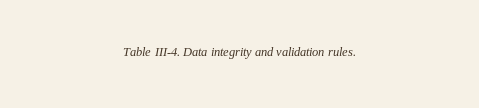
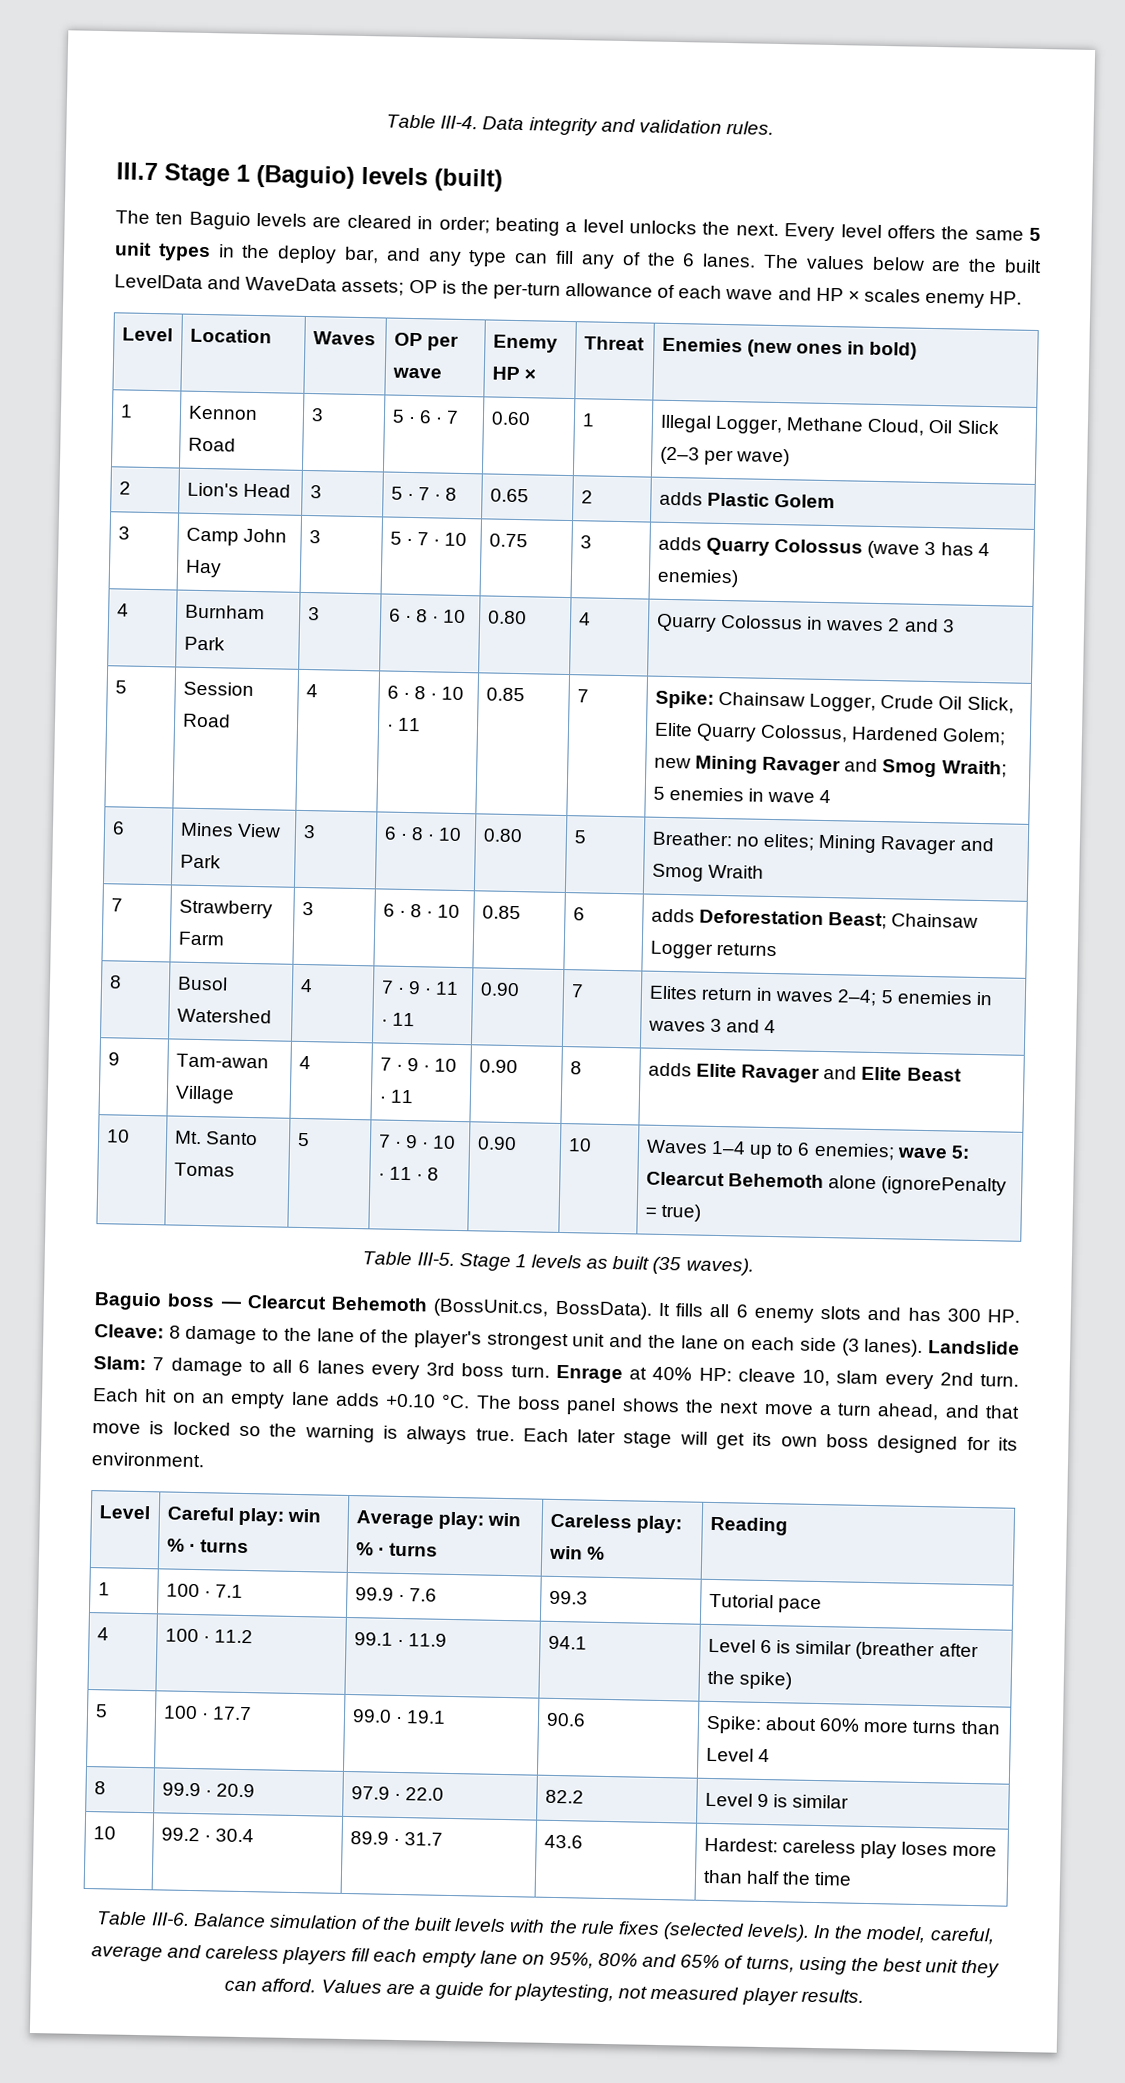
+ III.7 Stage 1 (Baguio) levels (built)
+ The ten Baguio levels are cleared in order; beating a level unlocks the next. Every level offers the same 5 unit types in the deploy bar, and any type can fill any of the 6 lanes. The values below are the built LevelData and WaveData assets; OP is the per-turn allowance of each wave and HP × scales enemy HP.
+ Level | Location | Waves | OP per wave | Enemy HP × | Threat | Enemies (new ones in bold)
+ 1 | Kennon Road | 3 | 5 · 6 · 7 | 0.60 | 1 | Illegal Logger, Methane Cloud, Oil Slick (2–3 per wave)
+ 2 | Lion's Head | 3 | 5 · 7 · 8 | 0.65 | 2 | adds Plastic Golem
+ 3 | Camp John Hay | 3 | 5 · 7 · 10 | 0.75 | 3 | adds Quarry Colossus (wave 3 has 4 enemies)
+ 4 | Burnham Park | 3 | 6 · 8 · 10 | 0.80 | 4 | Quarry Colossus in waves 2 and 3
+ 5 | Session Road | 4 | 6 · 8 · 10 · 11 | 0.85 | 7 | Spike: Chainsaw Logger, Crude Oil Slick, Elite Quarry Colossus, Hardened Golem; new Mining Ravager and Smog Wraith; 5 enemies in wave 4
+ 6 | Mines View Park | 3 | 6 · 8 · 10 | 0.80 | 5 | Breather: no elites; Mining Ravager and Smog Wraith
+ 7 | Strawberry Farm | 3 | 6 · 8 · 10 | 0.85 | 6 | adds Deforestation Beast; Chainsaw Logger returns
+ 8 | Busol Watershed | 4 | 7 · 9 · 11 · 11 | 0.90 | 7 | Elites return in waves 2–4; 5 enemies in waves 3 and 4
+ 9 | Tam-awan Village | 4 | 7 · 9 · 10 · 11 | 0.90 | 8 | adds Elite Ravager and Elite Beast
+ 10 | Mt. Santo Tomas | 5 | 7 · 9 · 10 · 11 · 8 | 0.90 | 10 | Waves 1–4 up to 6 enemies; wave 5: Clearcut Behemoth alone (ignorePenalty = true)
+ Table III-5. Stage 1 levels as built (35 waves).
+ Baguio boss — Clearcut Behemoth (BossUnit.cs, BossData). It fills all 6 enemy slots and has 300 HP. Cleave: 8 damage to the lane of the player's strongest unit and the lane on each side (3 lanes). Landslide Slam: 7 damage to all 6 lanes every 3rd boss turn. Enrage at 40% HP: cleave 10, slam every 2nd turn. Each hit on an empty lane adds +0.10 °C. The boss panel shows the next move a turn ahead, and that move is locked so the warning is always true. Each later stage will get its own boss designed for its environment.
+ Level | Careful play: win % · turns | Average play: win % · turns | Careless play: win % | Reading
+ 1 | 100 · 7.1 | 99.9 · 7.6 | 99.3 | Tutorial pace
+ 4 | 100 · 11.2 | 99.1 · 11.9 | 94.1 | Level 6 is similar (breather after the spike)
+ 5 | 100 · 17.7 | 99.0 · 19.1 | 90.6 | Spike: about 60% more turns than Level 4
+ 8 | 99.9 · 20.9 | 97.9 · 22.0 | 82.2 | Level 9 is similar
+ 10 | 99.2 · 30.4 | 89.9 · 31.7 | 43.6 | Hardest: careless play loses more than half the time
+ Table III-6. Balance simulation of the built levels with the rule fixes (selected levels). In the model, careful, average and careless players fill each empty lane on 95%, 80% and 65% of turns, using the best unit they can afford. Values are a guide for playtesting, not measured player results.

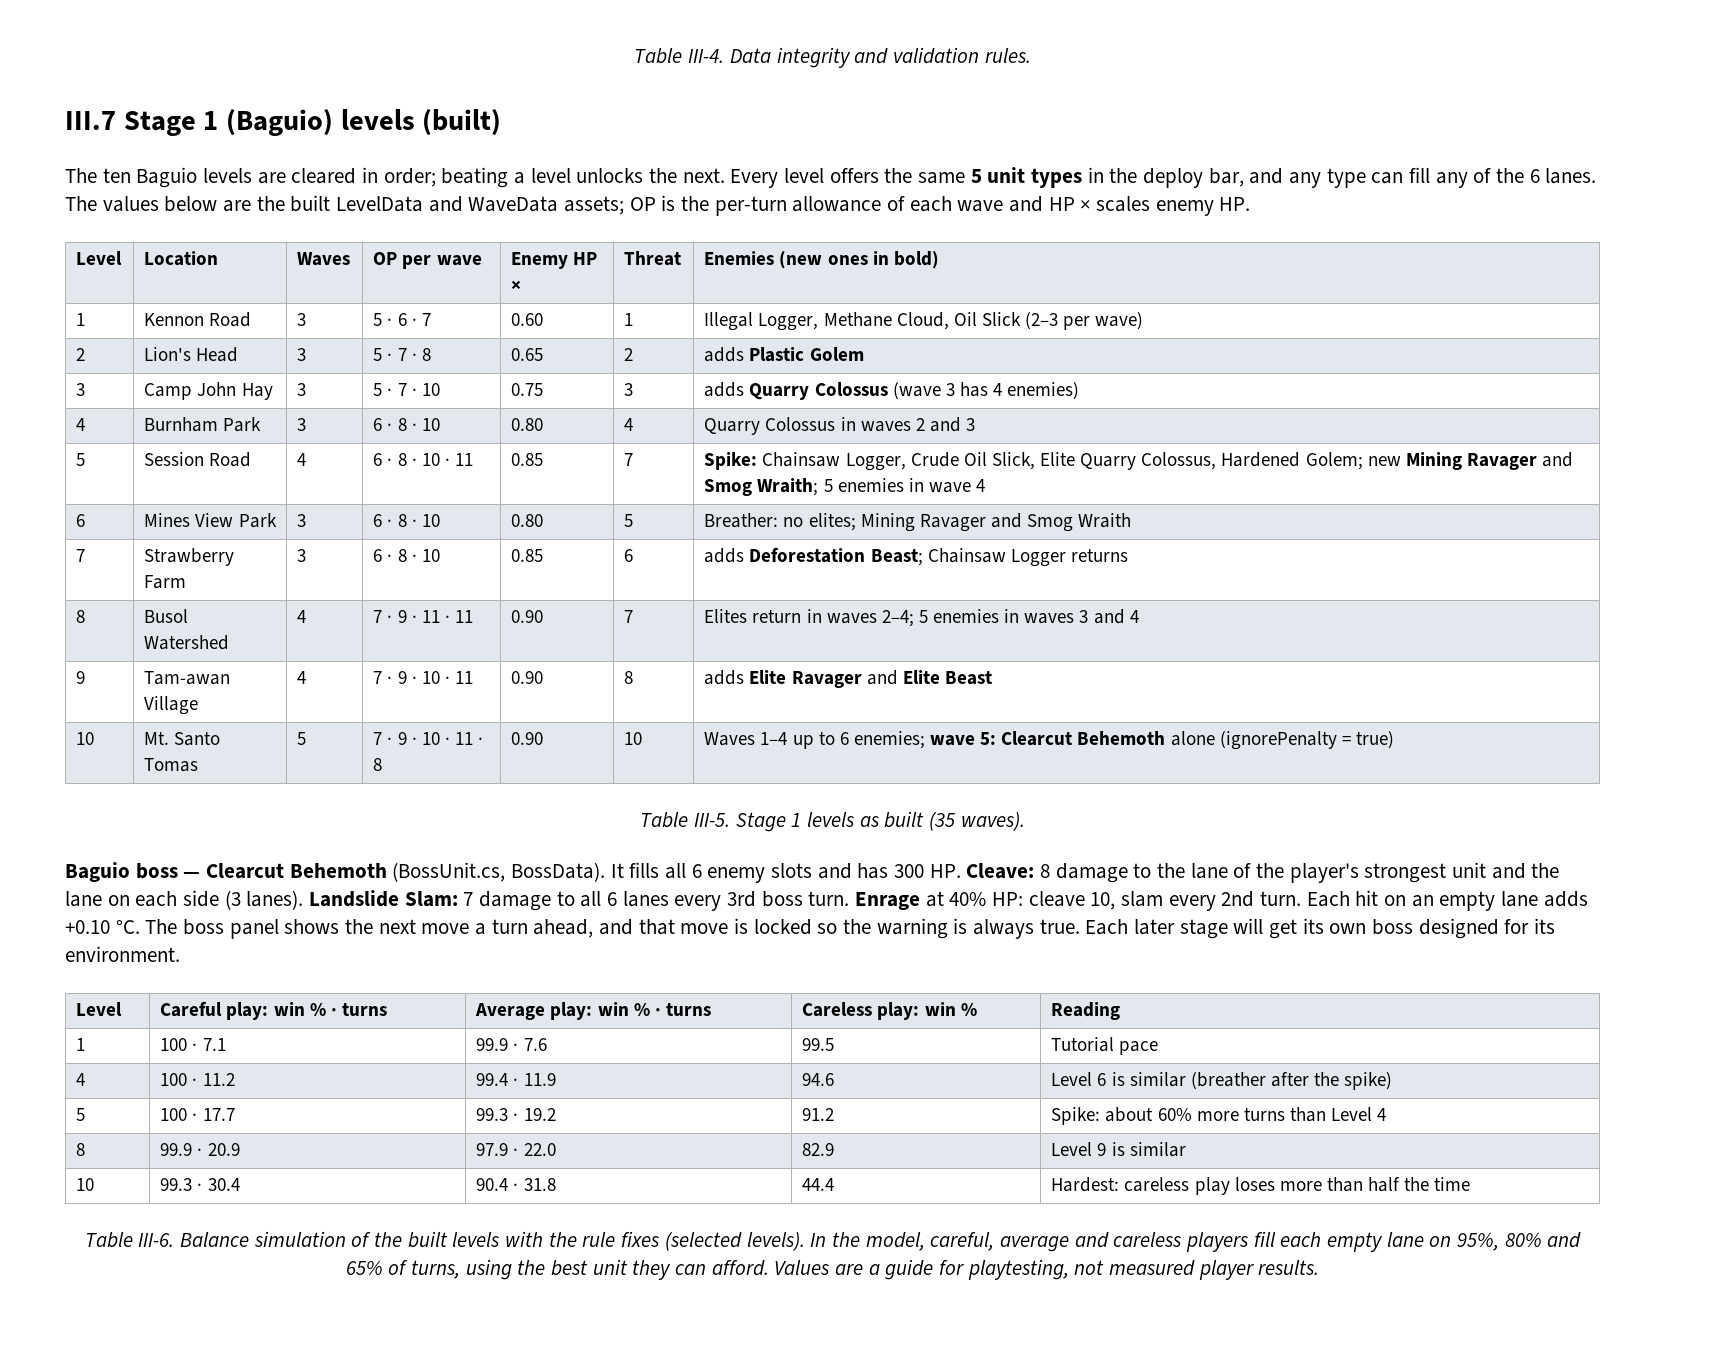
- 1 | 100 · 7.1 | 99.9 · 7.6 | 99.3 | Tutorial pace
+ 1 | 100 · 7.1 | 99.9 · 7.6 | 99.5 | Tutorial pace
- 4 | 100 · 11.2 | 99.1 · 11.9 | 94.1 | Level 6 is similar (breather after the spike)
+ 4 | 100 · 11.2 | 99.4 · 11.9 | 94.6 | Level 6 is similar (breather after the spike)
- 5 | 100 · 17.7 | 99.0 · 19.1 | 90.6 | Spike: about 60% more turns than Level 4
+ 5 | 100 · 17.7 | 99.3 · 19.2 | 91.2 | Spike: about 60% more turns than Level 4
- 8 | 99.9 · 20.9 | 97.9 · 22.0 | 82.2 | Level 9 is similar
+ 8 | 99.9 · 20.9 | 97.9 · 22.0 | 82.9 | Level 9 is similar
- 10 | 99.2 · 30.4 | 89.9 · 31.7 | 43.6 | Hardest: careless play loses more than half the time
+ 10 | 99.3 · 30.4 | 90.4 · 31.8 | 44.4 | Hardest: careless play loses more than half the time

